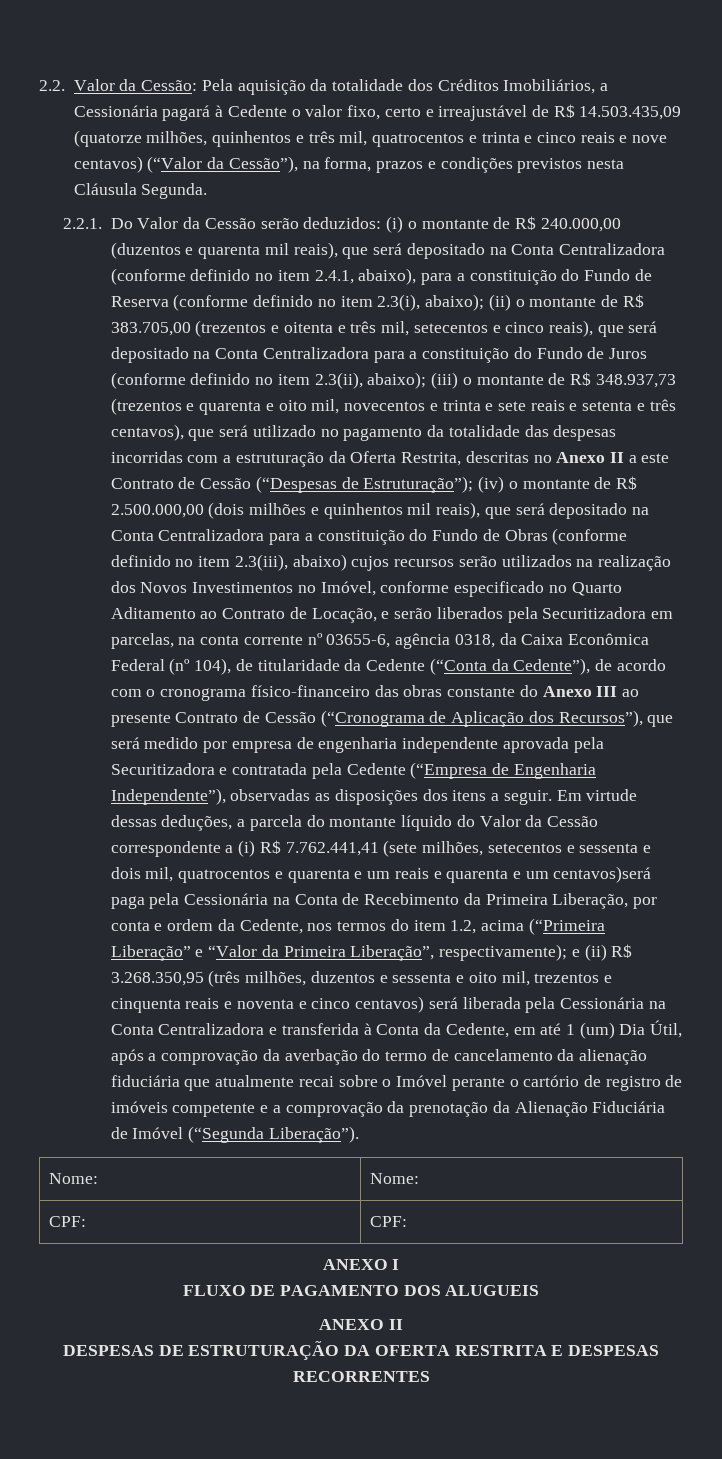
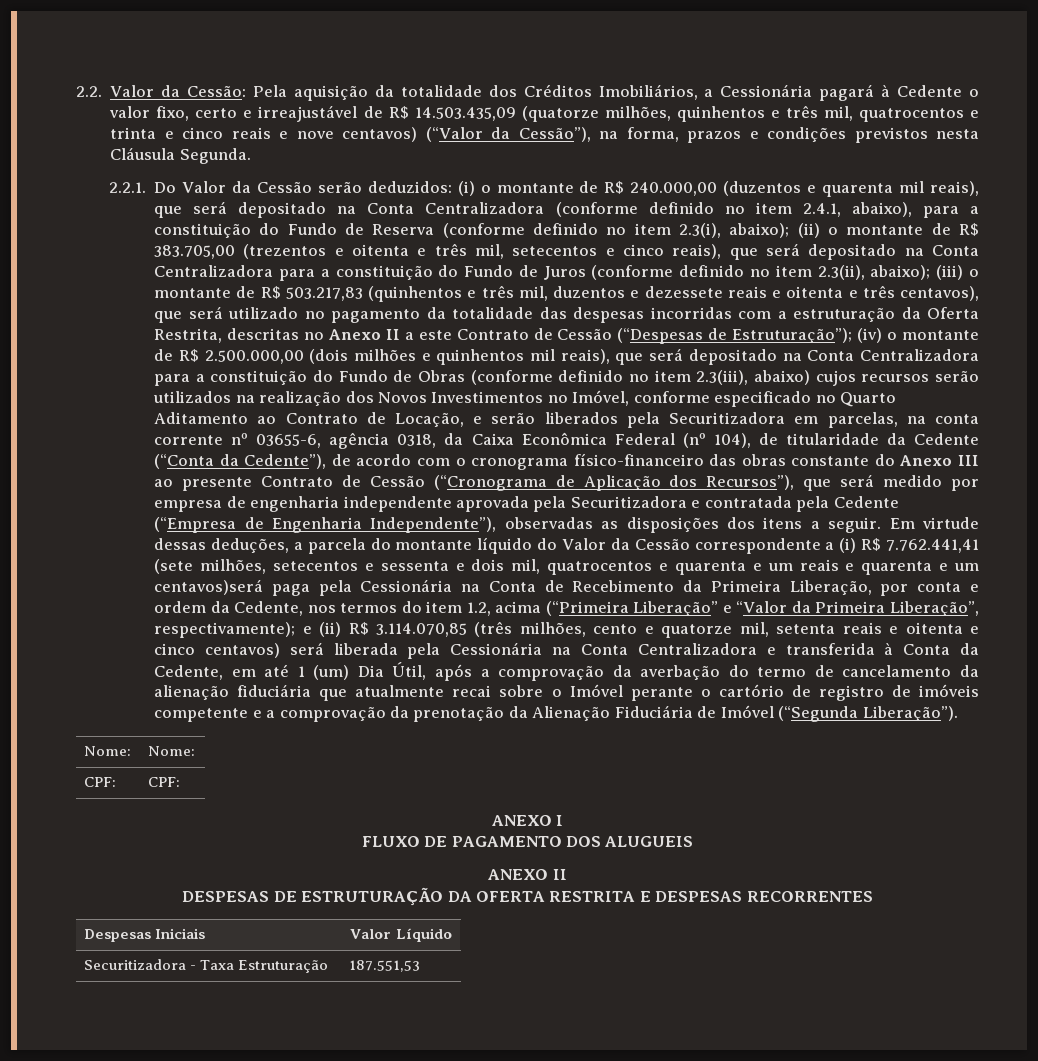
- (iii) o montante de R$ 348.937,73 (trezentos e quarenta e oito mil, novecentos e trinta e sete reais e setenta e três centavos), que será utilizado no pagamento da totalidade das despesas incorridas com a estruturação da Oferta Restrita, descritas no Anexo II a este Contrato de Cessão (“Despesas de Estruturação”);
+ (iii) o montante de R$ 503.217,83 (quinhentos e três mil, duzentos e dezessete reais e oitenta e três centavos), que será utilizado no pagamento da totalidade das despesas incorridas com a estruturação da Oferta Restrita, descritas no Anexo II a este Contrato de Cessão (“Despesas de Estruturação”);
- e (ii) R$ 3.268.350,95 (três milhões, duzentos e sessenta e oito mil, trezentos e cinquenta reais e noventa e cinco centavos) será liberada pela Cessionária na Conta Centralizadora e transferida à Conta da Cedente, em até 1 (um) Dia Útil, após a comprovação da averbação do termo de cancelamento da alienação fiduciária que atualmente recai sobre o Imóvel perante o cartório de registro de imóveis competente e a comprovação da prenotação da Alienação Fiduciária de Imóvel (“Segunda Liberação”).
+ e (ii) R$ 3.114.070,85 (três milhões, cento e quatorze mil, setenta reais e oitenta e cinco centavos) será liberada pela Cessionária na Conta Centralizadora e transferida à Conta da Cedente, em até 1 (um) Dia Útil, após a comprovação da averbação do termo de cancelamento da alienação fiduciária que atualmente recai sobre o Imóvel perante o cartório de registro de imóveis competente e a comprovação da prenotação da Alienação Fiduciária de Imóvel (“Segunda Liberação”).
+ Despesas Iniciais | Valor Líquido
+ Securitizadora - Taxa Estruturação | 187.551,53

